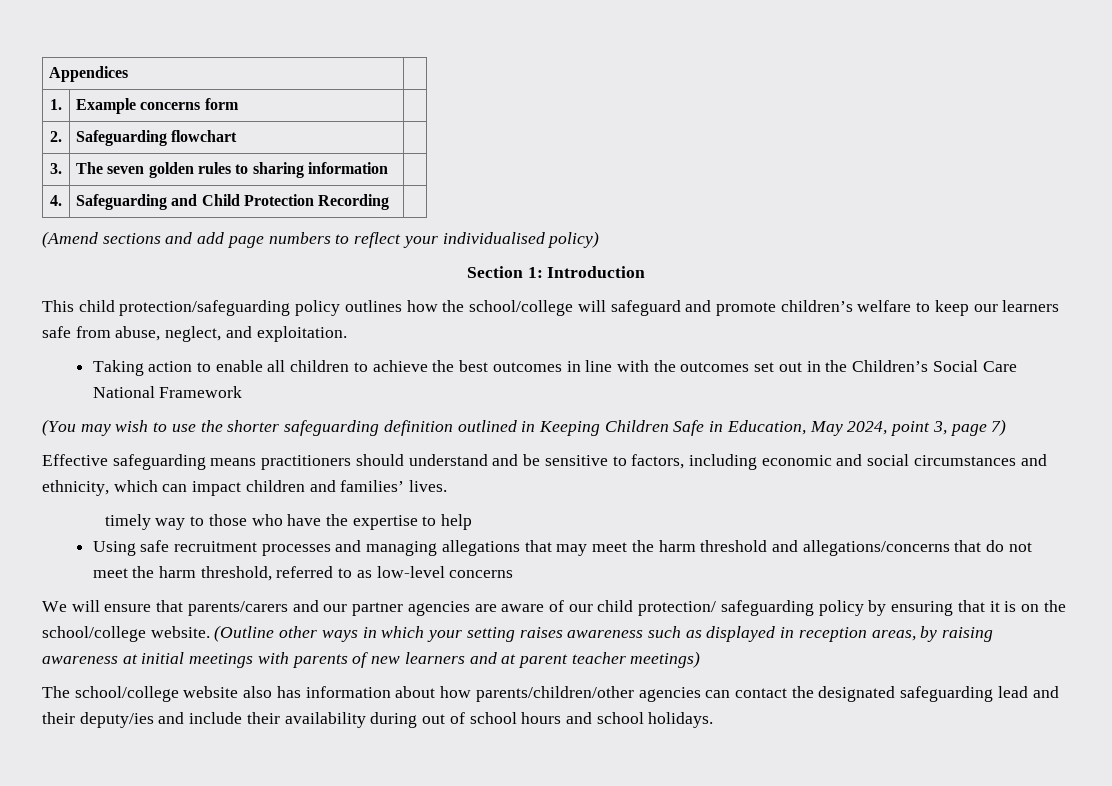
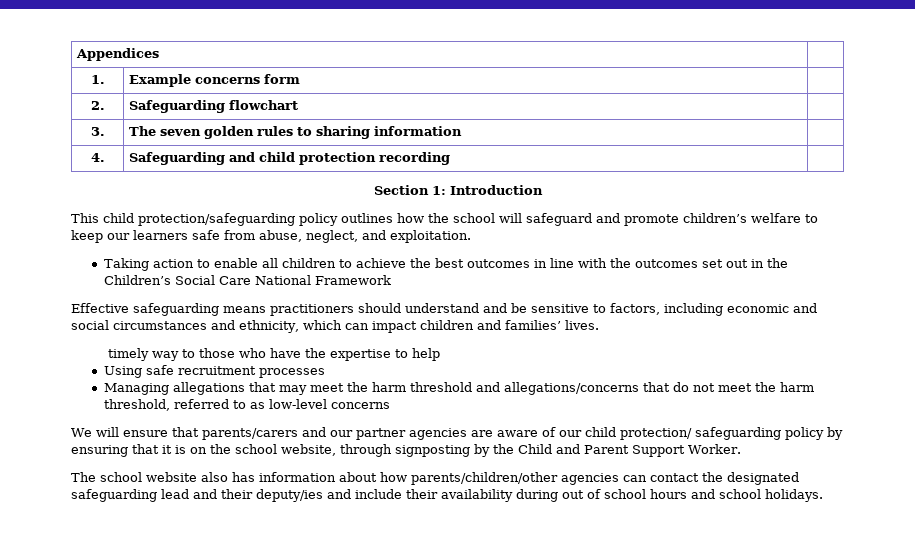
- 4. | Safeguarding and Child Protection Recording |
- (Amend sections and add page numbers to reflect your individualised policy)
+ 4. | Safeguarding and child protection recording |
- This child protection/safeguarding policy outlines how the school/college will safeguard and promote children’s welfare to keep our learners safe from abuse, neglect, and exploitation.
+ This child protection/safeguarding policy outlines how the school will safeguard and promote children’s welfare to keep our learners safe from abuse, neglect, and exploitation.
- (You may wish to use the shorter safeguarding definition outlined in Keeping Children Safe in Education, May 2024, point 3, page 7)
- Using safe recruitment processes and managing allegations that may meet the harm threshold and allegations/concerns that do not meet the harm threshold, referred to as low-level concerns
+ Using safe recruitment processes
+ Managing allegations that may meet the harm threshold and allegations/concerns that do not meet the harm threshold, referred to as low-level concerns
- We will ensure that parents/carers and our partner agencies are aware of our child protection/ safeguarding policy by ensuring that it is on the school/college website. (Outline other ways in which your setting raises awareness such as displayed in reception areas, by raising awareness at initial meetings with parents of new learners and at parent teacher meetings)
- The school/college website also has information about how parents/children/other agencies can contact the designated safeguarding lead and their deputy/ies and include their availability during out of school hours and school holidays.
+ We will ensure that parents/carers and our partner agencies are aware of our child protection/ safeguarding policy by ensuring that it is on the school website, through signposting by the Child and Parent Support Worker.
+ The school website also has information about how parents/children/other agencies can contact the designated safeguarding lead and their deputy/ies and include their availability during out of school hours and school holidays.

